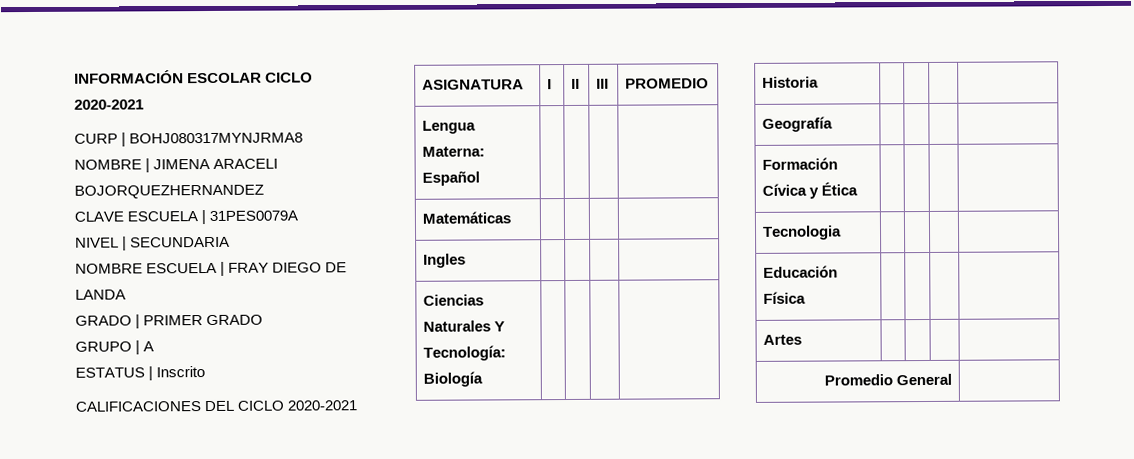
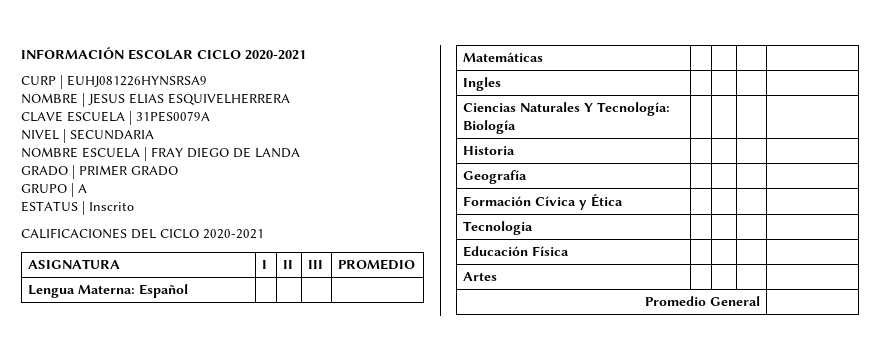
- CURP | BOHJ080317MYNJRMA8
+ CURP | EUHJ081226HYNSRSA9
- NOMBRE | JIMENA ARACELI BOJORQUEZHERNANDEZ
+ NOMBRE | JESUS ELIAS ESQUIVELHERRERA

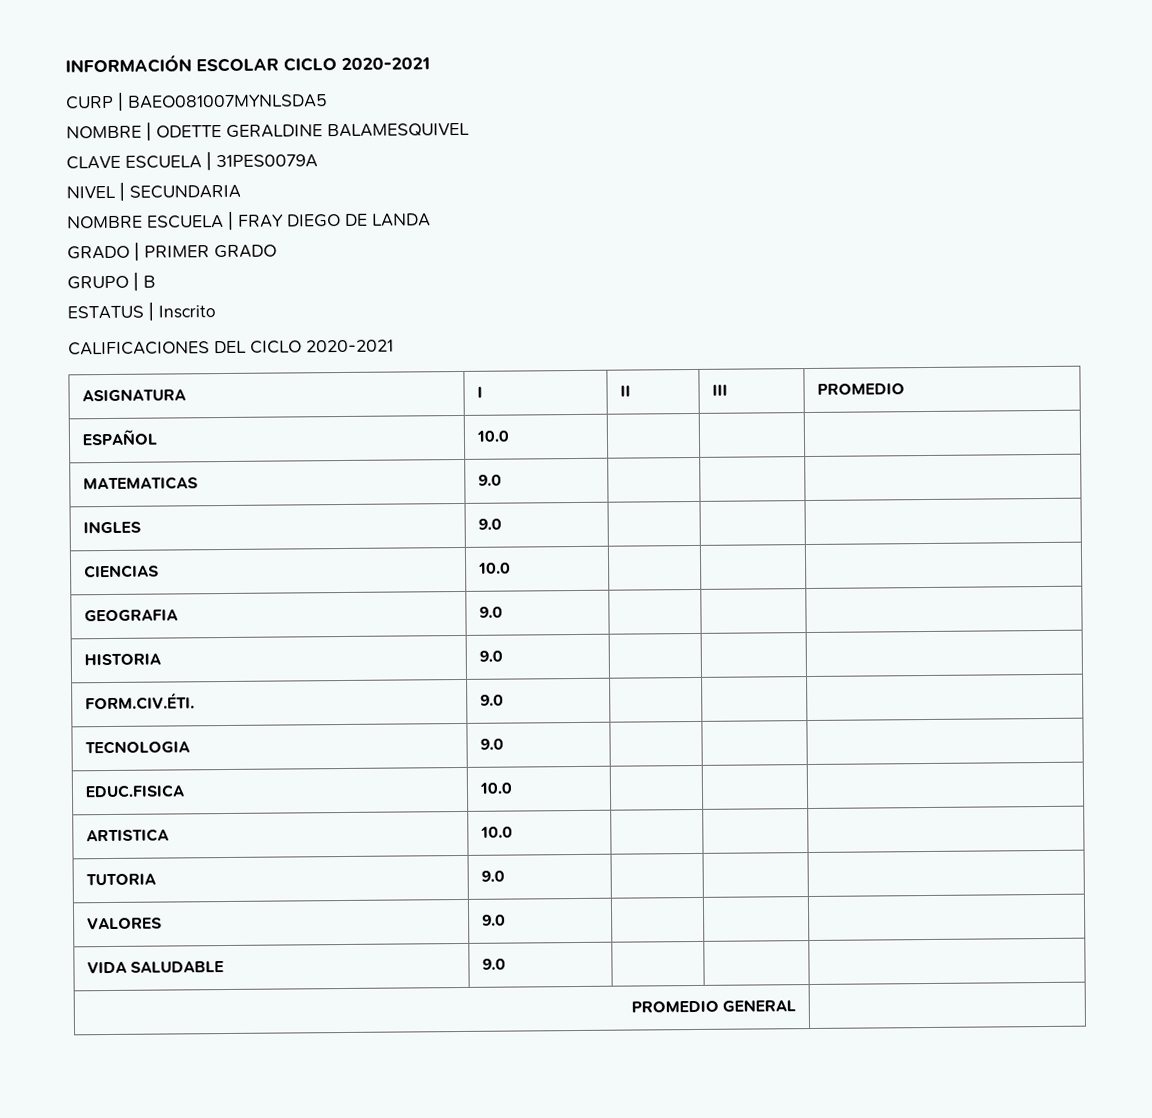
- CURP | EUHJ081226HYNSRSA9
+ CURP | BAEO081007MYNLSDA5
- NOMBRE | JESUS ELIAS ESQUIVELHERRERA
+ NOMBRE | ODETTE GERALDINE BALAMESQUIVEL
- GRUPO | A
+ GRUPO | B
- Lengua Materna: Español | | | |
- Matemáticas | | | |
- Ingles | | | |
- Ciencias Naturales Y Tecnología: Biología | | | |
- Historia | | | |
- Geografía | | | |
- Formación Cívica y Ética | | | |
- Tecnologia | | | |
- Educación Física | | | |
- Artes | | | |
- Promedio General |
+ ESPAÑOL | 10.0 | | |
+ MATEMATICAS | 9.0 | | |
+ INGLES | 9.0 | | |
+ CIENCIAS | 10.0 | | |
+ GEOGRAFIA | 9.0 | | |
+ HISTORIA | 9.0 | | |
+ FORM.CIV.ÉTI. | 9.0 | | |
+ TECNOLOGIA | 9.0 | | |
+ EDUC.FISICA | 10.0 | | |
+ ARTISTICA | 10.0 | | |
+ TUTORIA | 9.0 | | |
+ VALORES | 9.0 | | |
+ VIDA SALUDABLE | 9.0 | | |
+ PROMEDIO GENERAL |

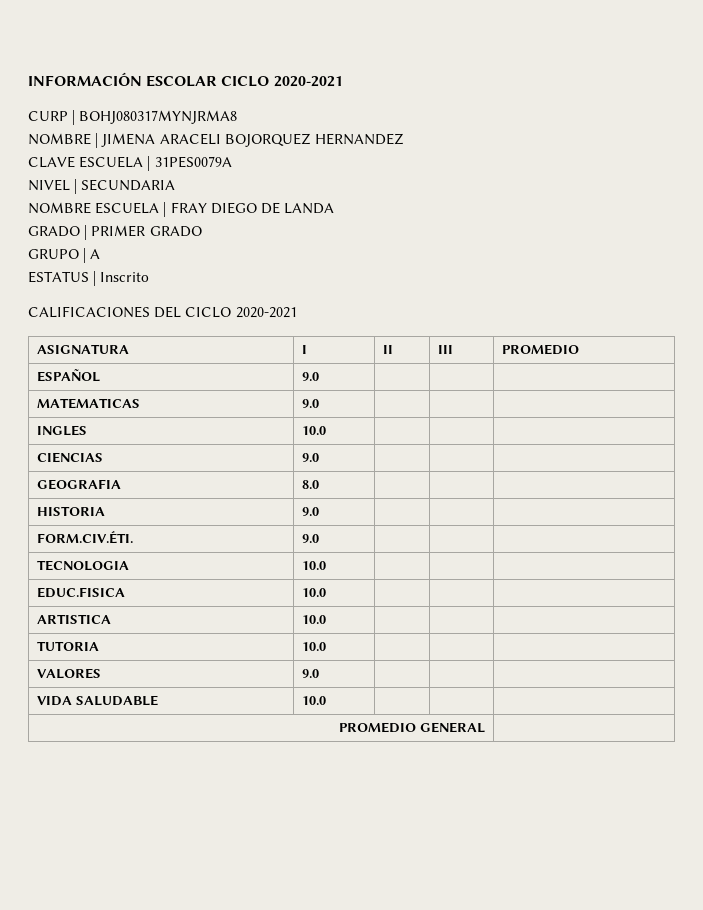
- CURP | BAEO081007MYNLSDA5
+ CURP | BOHJ080317MYNJRMA8
- NOMBRE | ODETTE GERALDINE BALAMESQUIVEL
+ NOMBRE | JIMENA ARACELI BOJORQUEZ HERNANDEZ
- GRUPO | B
+ GRUPO | A
- ESPAÑOL | 10.0 | | |
+ ESPAÑOL | 9.0 | | |
- INGLES | 9.0 | | |
+ INGLES | 10.0 | | |
- CIENCIAS | 10.0 | | |
+ CIENCIAS | 9.0 | | |
- GEOGRAFIA | 9.0 | | |
+ GEOGRAFIA | 8.0 | | |
- TECNOLOGIA | 9.0 | | |
+ TECNOLOGIA | 10.0 | | |
- TUTORIA | 9.0 | | |
+ TUTORIA | 10.0 | | |
- VIDA SALUDABLE | 9.0 | | |
+ VIDA SALUDABLE | 10.0 | | |

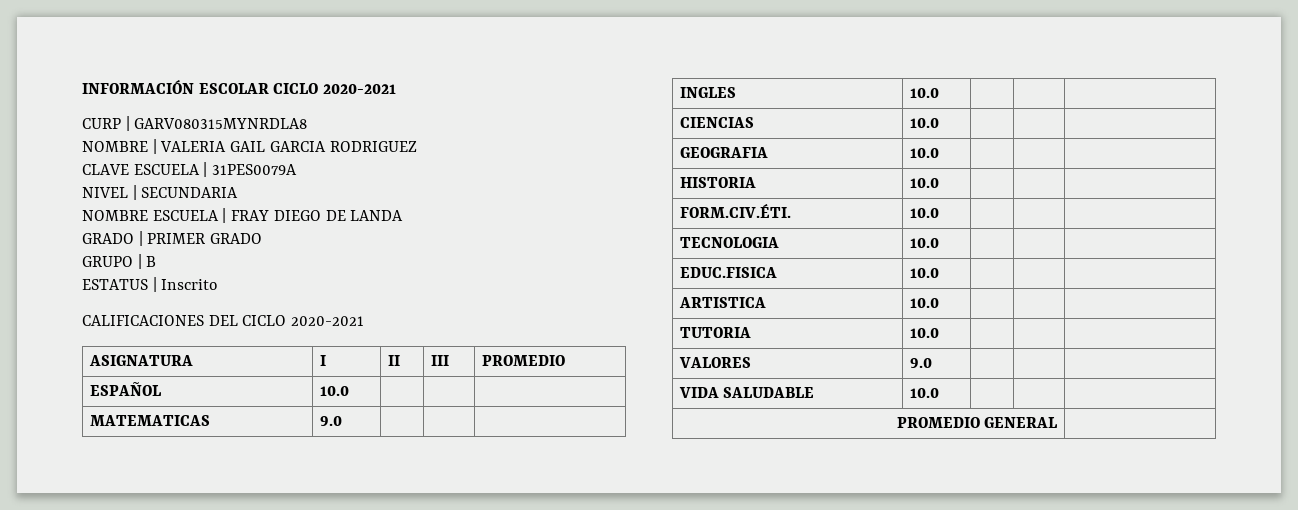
- CURP | BOHJ080317MYNJRMA8
+ CURP | GARV080315MYNRDLA8
- NOMBRE | JIMENA ARACELI BOJORQUEZ HERNANDEZ
+ NOMBRE | VALERIA GAIL GARCIA RODRIGUEZ
- GRUPO | A
+ GRUPO | B
- ESPAÑOL | 9.0 | | |
+ ESPAÑOL | 10.0 | | |
- CIENCIAS | 9.0 | | |
+ CIENCIAS | 10.0 | | |
- GEOGRAFIA | 8.0 | | |
+ GEOGRAFIA | 10.0 | | |
- HISTORIA | 9.0 | | |
+ HISTORIA | 10.0 | | |
- FORM.CIV.ÉTI. | 9.0 | | |
+ FORM.CIV.ÉTI. | 10.0 | | |

